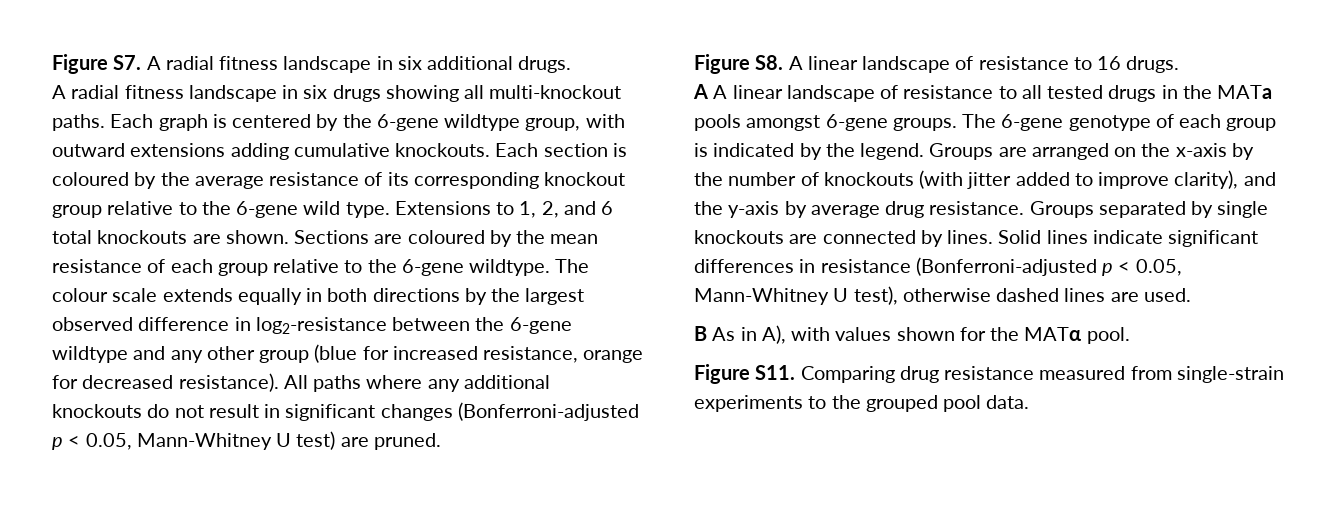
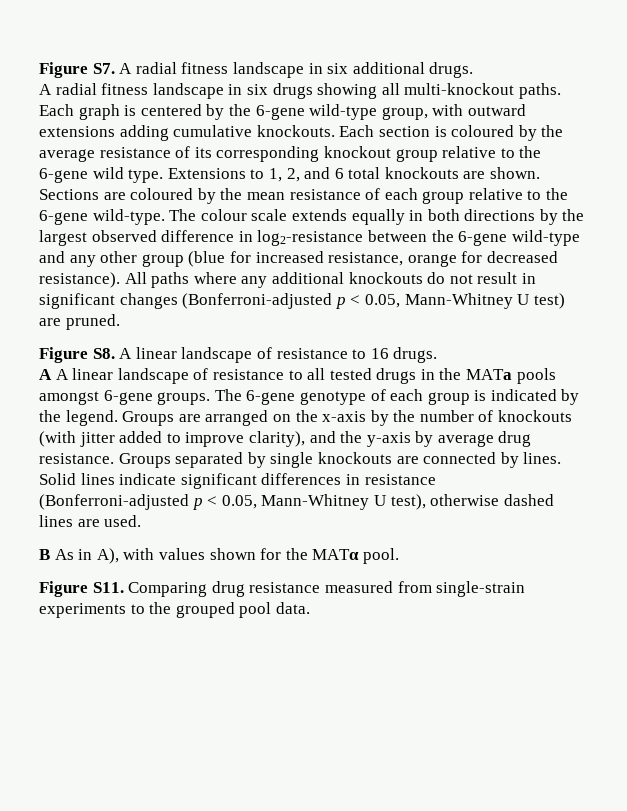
- Each graph is centered by the 6-gene wildtype group, with outward extensions adding cumulative knockouts.
+ Each graph is centered by the 6-gene wild-type group, with outward extensions adding cumulative knockouts.
- Sections are coloured by the mean resistance of each group relative to the 6-gene wildtype.
+ Sections are coloured by the mean resistance of each group relative to the 6-gene wild-type.
- The colour scale extends equally in both directions by the largest observed difference in log2-resistance between the 6-gene wildtype and any other group (blue for increased resistance, orange for decreased resistance).
+ The colour scale extends equally in both directions by the largest observed difference in log2-resistance between the 6-gene wild-type and any other group (blue for increased resistance, orange for decreased resistance).

